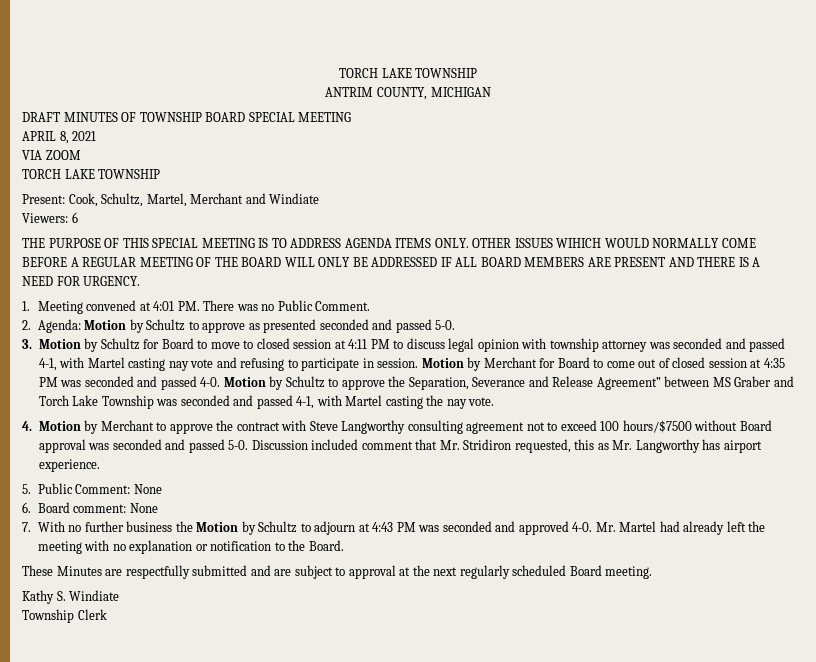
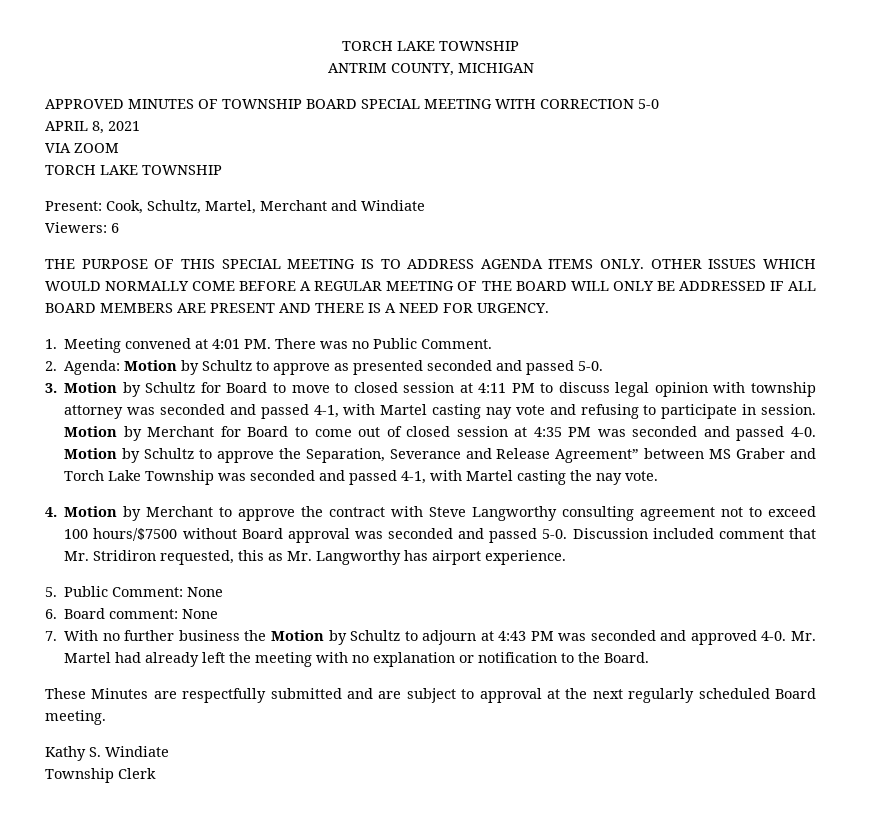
- DRAFT MINUTES OF TOWNSHIP BOARD SPECIAL MEETING
+ APPROVED MINUTES OF TOWNSHIP BOARD SPECIAL MEETING WITH CORRECTION 5-0
- OTHER ISSUES WIHICH WOULD NORMALLY COME BEFORE A REGULAR MEETING OF THE BOARD WILL ONLY BE ADDRESSED IF ALL BOARD MEMBERS ARE PRESENT AND THERE IS A NEED FOR URGENCY.
+ OTHER ISSUES WHICH WOULD NORMALLY COME BEFORE A REGULAR MEETING OF THE BOARD WILL ONLY BE ADDRESSED IF ALL BOARD MEMBERS ARE PRESENT AND THERE IS A NEED FOR URGENCY.

